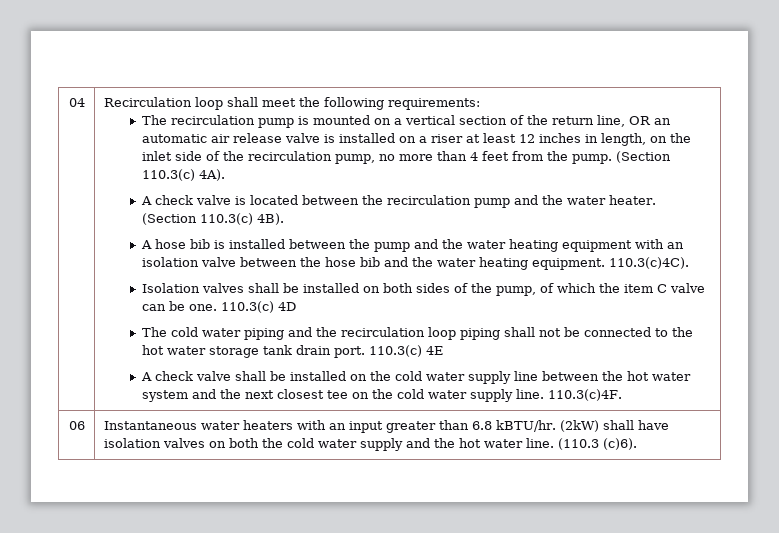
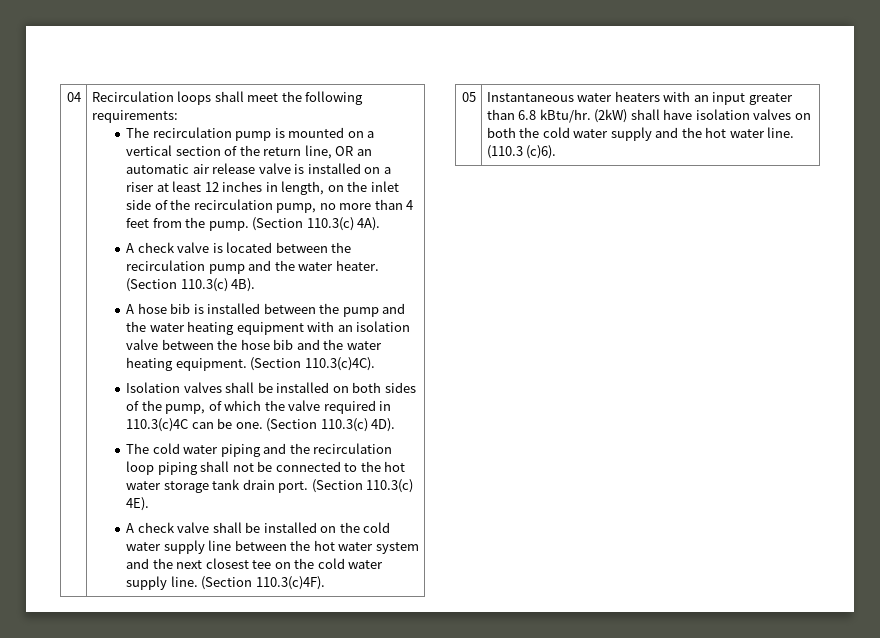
- Recirculation loop shall meet the following requirements:
+ Recirculation loops shall meet the following requirements:
- 110.3(c)4C).
+ (Section 110.3(c)4C).
- Isolation valves shall be installed on both sides of the pump, of which the item C valve can be one. 110.3(c) 4D
+ Isolation valves shall be installed on both sides of the pump, of which the valve required in 110.3(c)4C can be one. (Section 110.3(c) 4D).
- 110.3(c) 4E
+ (Section 110.3(c) 4E).
- 110.3(c)4F.
- 06 | Instantaneous water heaters with an input greater than 6.8 kBTU/hr. (2kW) shall have isolation valves on both the cold water supply and the hot water line. (110.3 (c)6).
+ (Section 110.3(c)4F).
+ 05 | Instantaneous water heaters with an input greater than 6.8 kBtu/hr. (2kW) shall have isolation valves on both the cold water supply and the hot water line. (110.3 (c)6).

